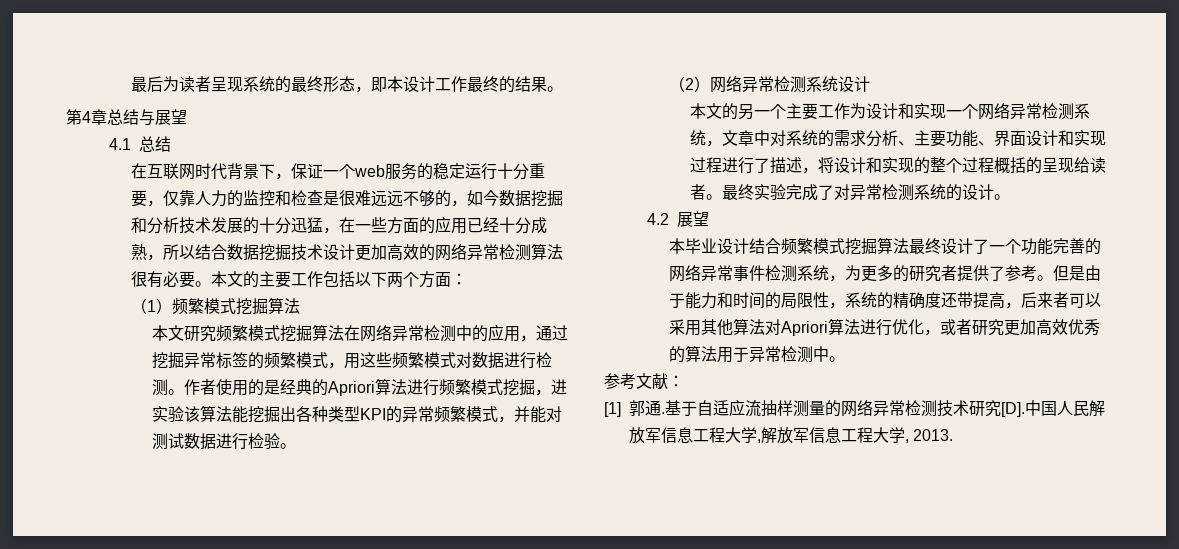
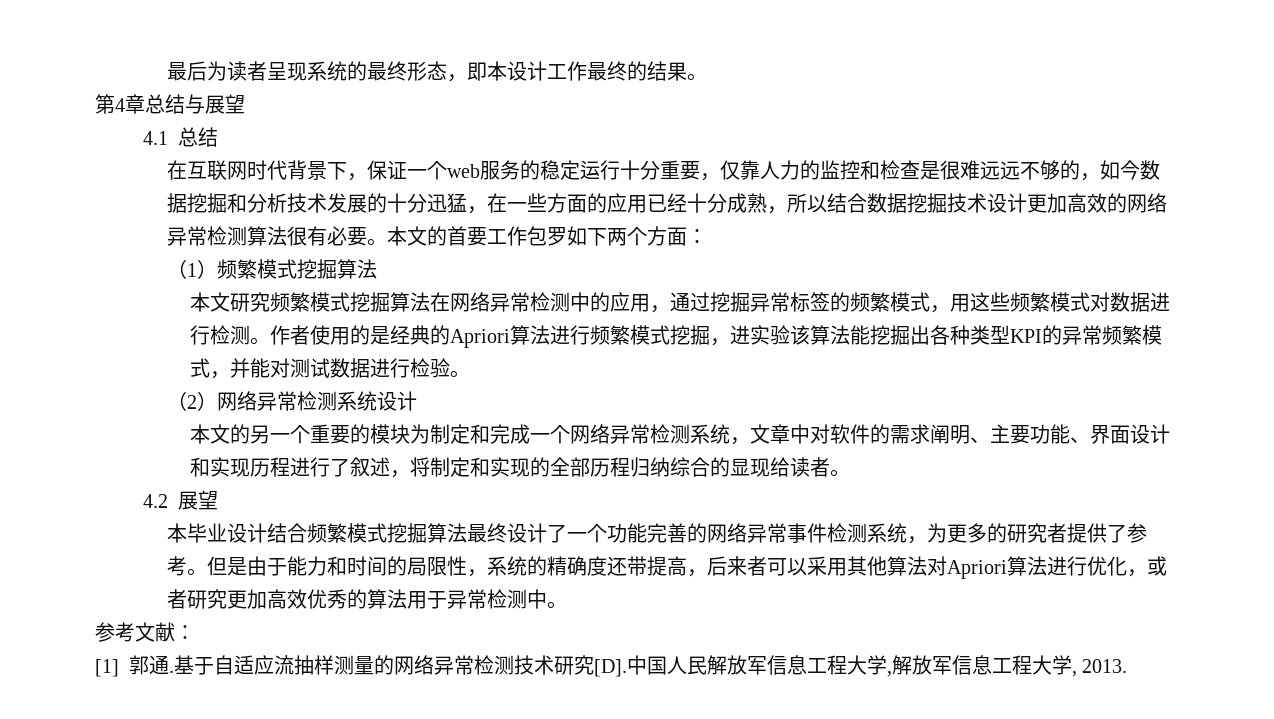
- 本文的主要工作包括以下两个方面：
+ 本文的首要工作包罗如下两个方面：
- 本文的另一个主要工作为设计和实现一个网络异常检测系统，文章中对系统的需求分析、主要功能、界面设计和实现过程进行了描述，将设计和实现的整个过程概括的呈现给读者。最终实验完成了对异常检测系统的设计。
+ 本文的另一个重要的模块为制定和完成一个网络异常检测系统，文章中对软件的需求阐明、主要功能、界面设计和实现历程进行了叙述，将制定和实现的全部历程归纳综合的显现给读者。

